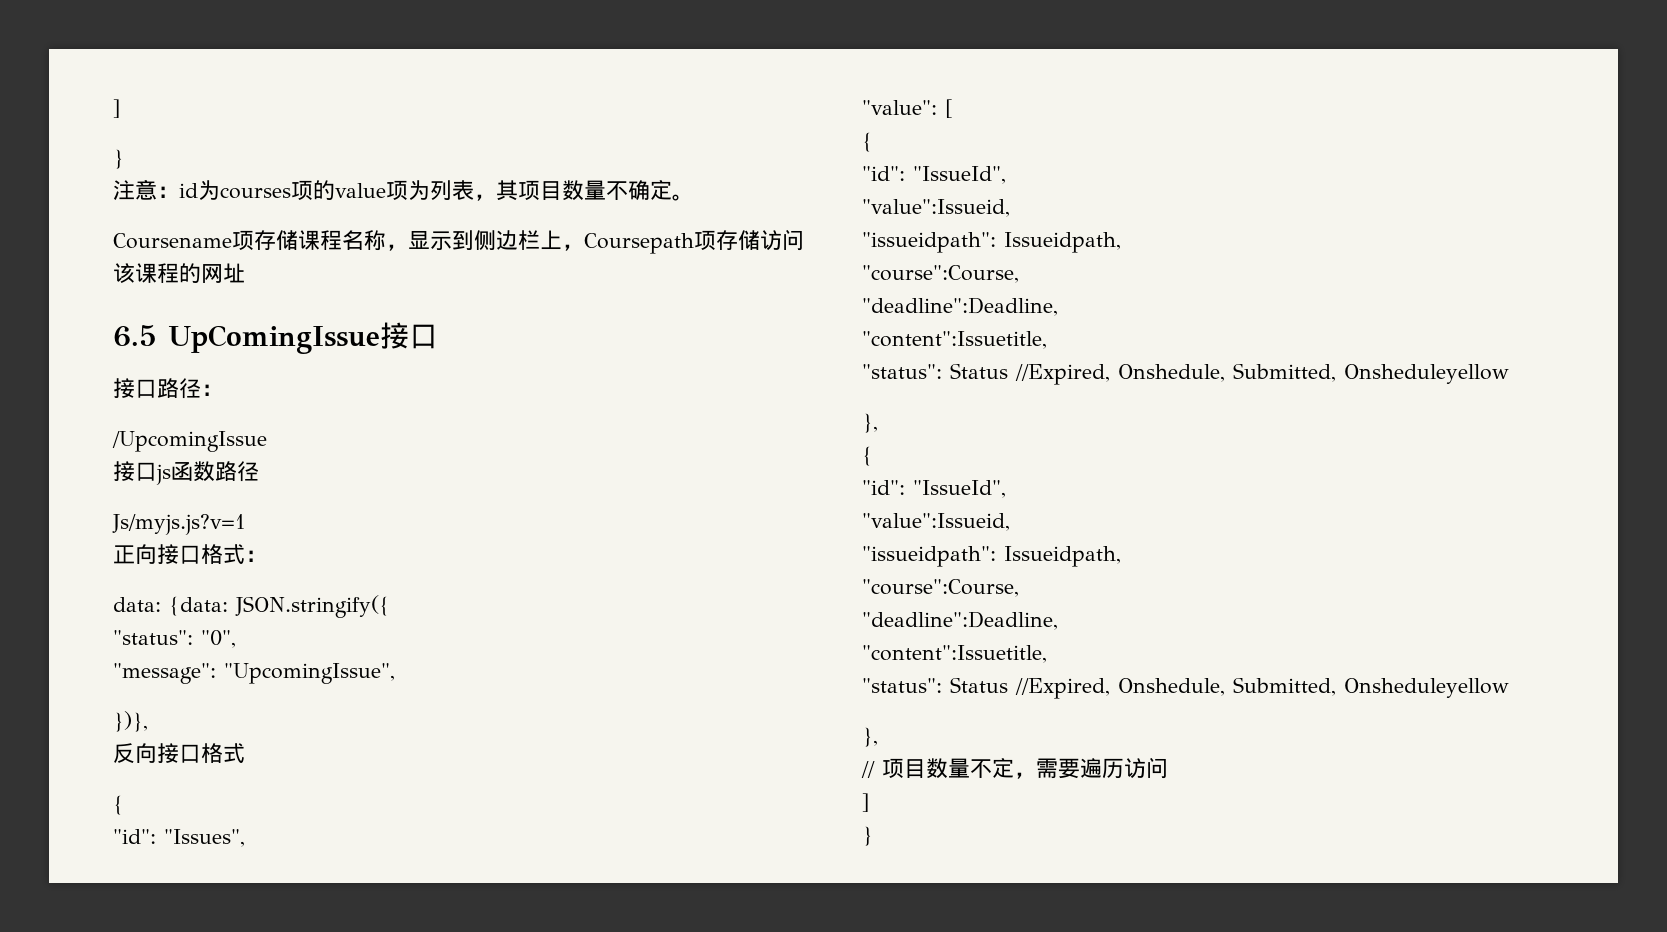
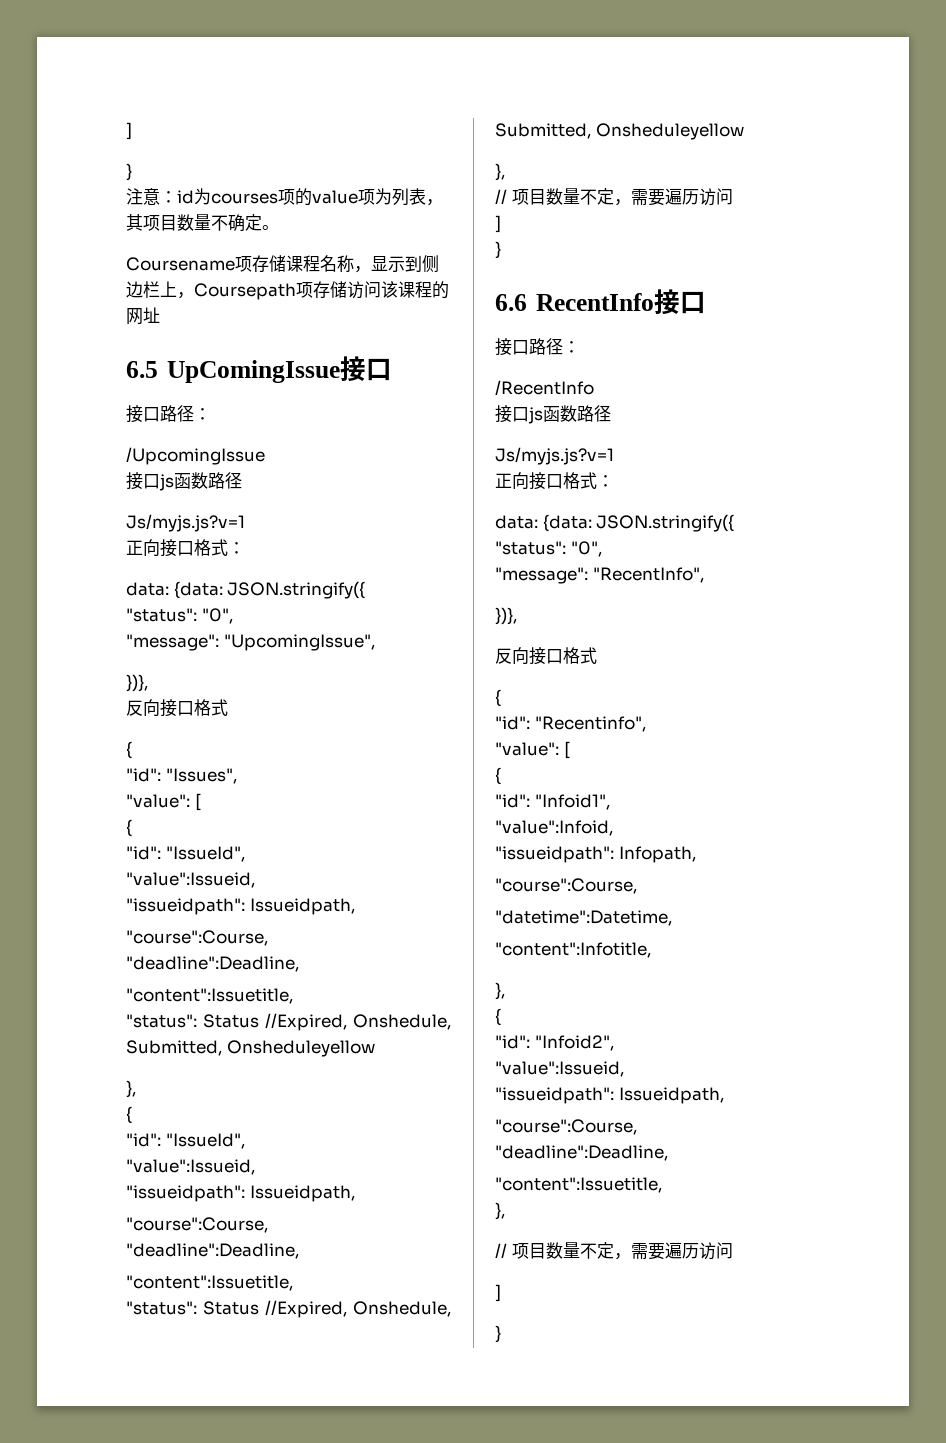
+ 6.6 RecentInfo接口
+ 接口路径：
+ /RecentInfo
+ 接口js函数路径
+ Js/myjs.js?v=1
+ 正向接口格式：
+ data: {data: JSON.stringify({
+ "status": "0",
+ "message": "RecentInfo",
+ })},
+ 反向接口格式
+ {
+ "id": "Recentinfo",
+ "value": [
+ {
+ "id": "Infoid1",
+ "value":Infoid,
+ "issueidpath": Infopath,
+ "course":Course,
+ "datetime":Datetime,
+ "content":Infotitle,
+ },
+ {
+ "id": "Infoid2",
+ "value":Issueid,
+ "issueidpath": Issueidpath,
+ "course":Course,
+ "deadline":Deadline,
+ "content":Issuetitle,
+ },
+ // 项目数量不定，需要遍历访问
+ ]
+ }

